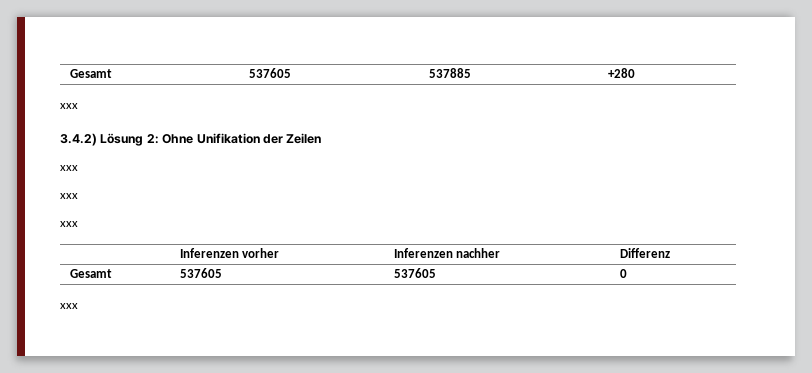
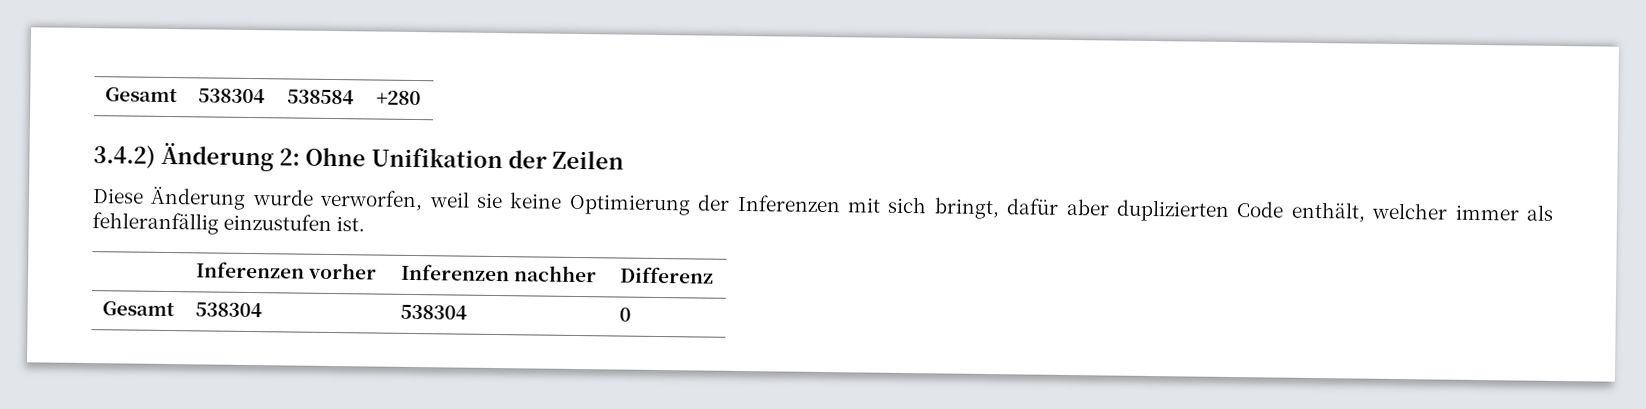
- Gesamt | 537605 | 537885 | +280
- xxx
+ Gesamt | 538304 | 538584 | +280
- 3.4.2) Lösung 2: Ohne Unifikation der Zeilen
- xxx
- xxx
- xxx
+ 3.4.2) Änderung 2: Ohne Unifikation der Zeilen
+ Diese Änderung wurde verworfen, weil sie keine Optimierung der Inferenzen mit sich bringt, dafür aber duplizierten Code enthält, welcher immer als fehleranfällig einzustufen ist.
- Gesamt | 537605 | 537605 | 0
- xxx
+ Gesamt | 538304 | 538304 | 0

